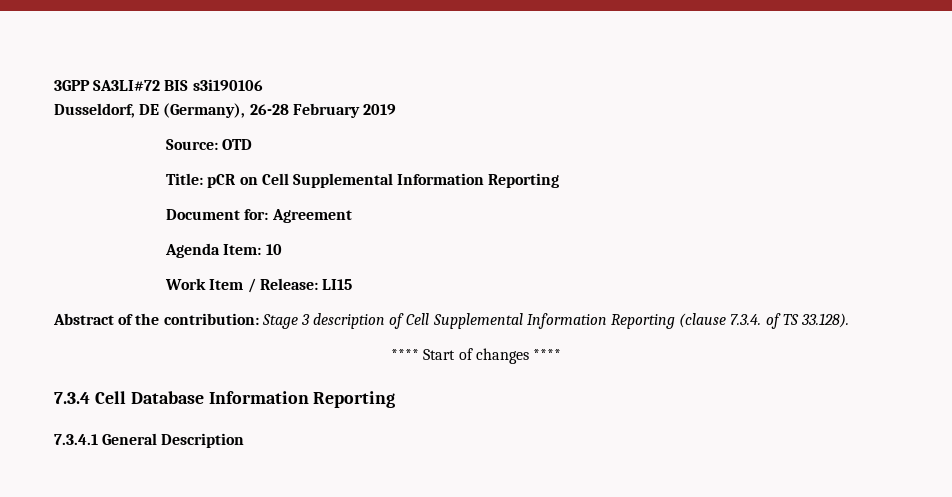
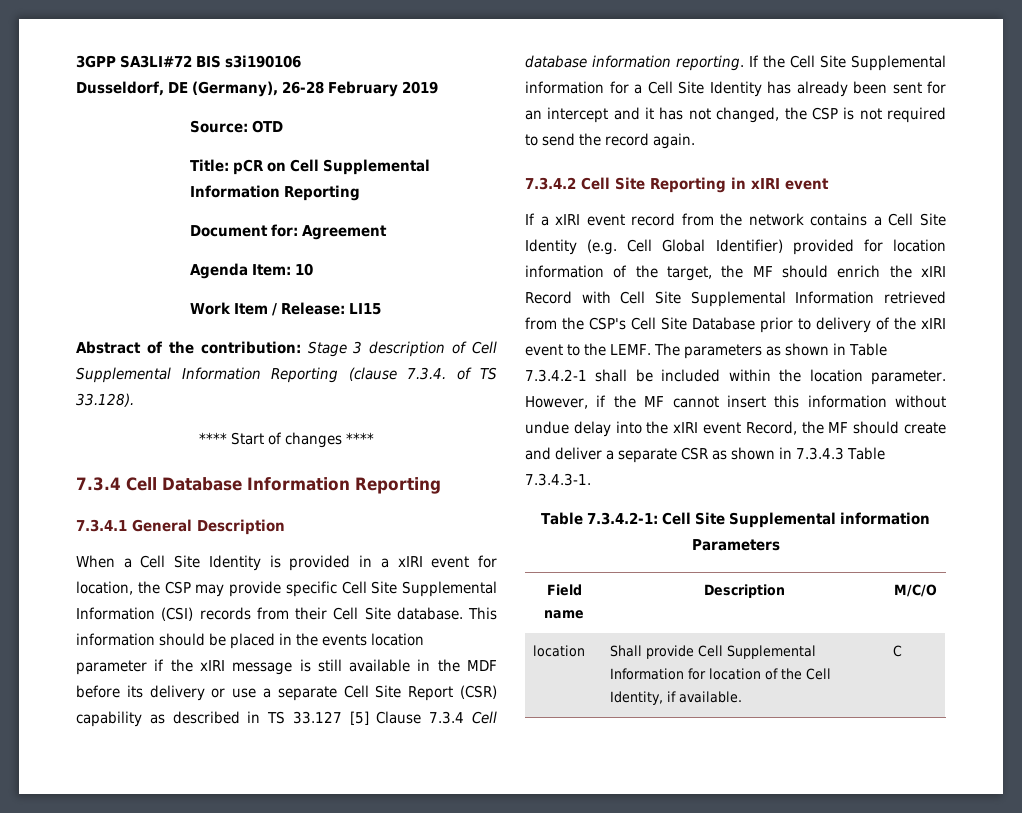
+ When a Cell Site Identity is provided in a xIRI event for location, the CSP may provide specific Cell Site Supplemental Information (CSI) records from their Cell Site database. This information should be placed in the events location parameter if the xIRI message is still available in the MDF before its delivery or use a separate Cell Site Report (CSR) capability as described in TS 33.127 [5] Clause 7.3.4 Cell database information reporting. If the Cell Site Supplemental information for a Cell Site Identity has already been sent for an intercept and it has not changed, the CSP is not required to send the record again.
+ 7.3.4.2 Cell Site Reporting in xIRI event
+ If a xIRI event record from the network contains a Cell Site Identity (e.g. Cell Global Identifier) provided for location information of the target, the MF should enrich the xIRI Record with Cell Site Supplemental Information retrieved from the CSP's Cell Site Database prior to delivery of the xIRI event to the LEMF. The parameters as shown in Table 7.3.4.2-1 shall be included within the location parameter. However, if the MF cannot insert this information without undue delay into the xIRI event Record, the MF should create and deliver a separate CSR as shown in 7.3.4.3 Table 7.3.4.3-1.
+ Table 7.3.4.2-1: Cell Site Supplemental information Parameters
+ Field name | Description | M/C/O
+ location | Shall provide Cell Supplemental Information for location of the Cell Identity, if available. | C

